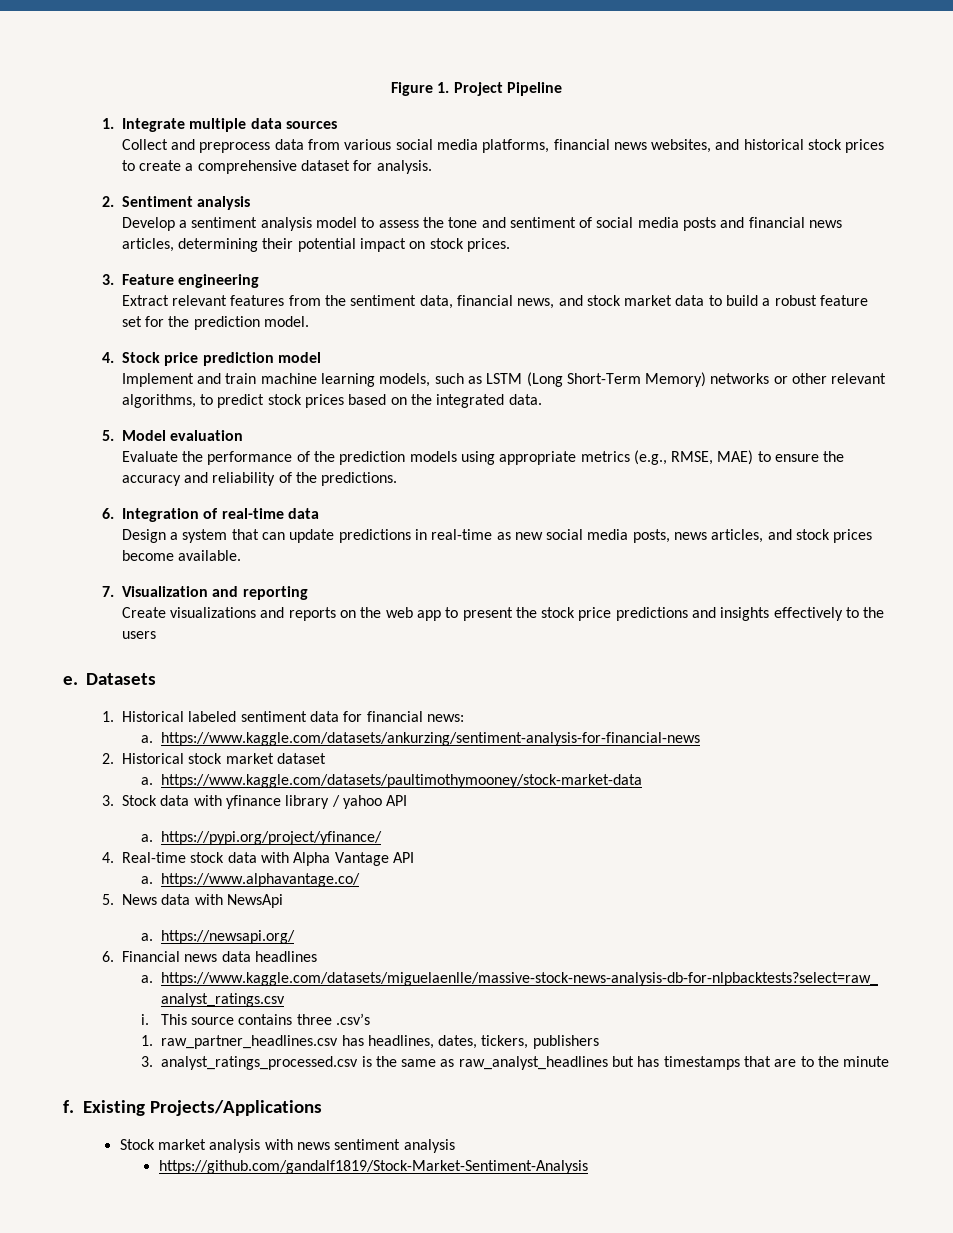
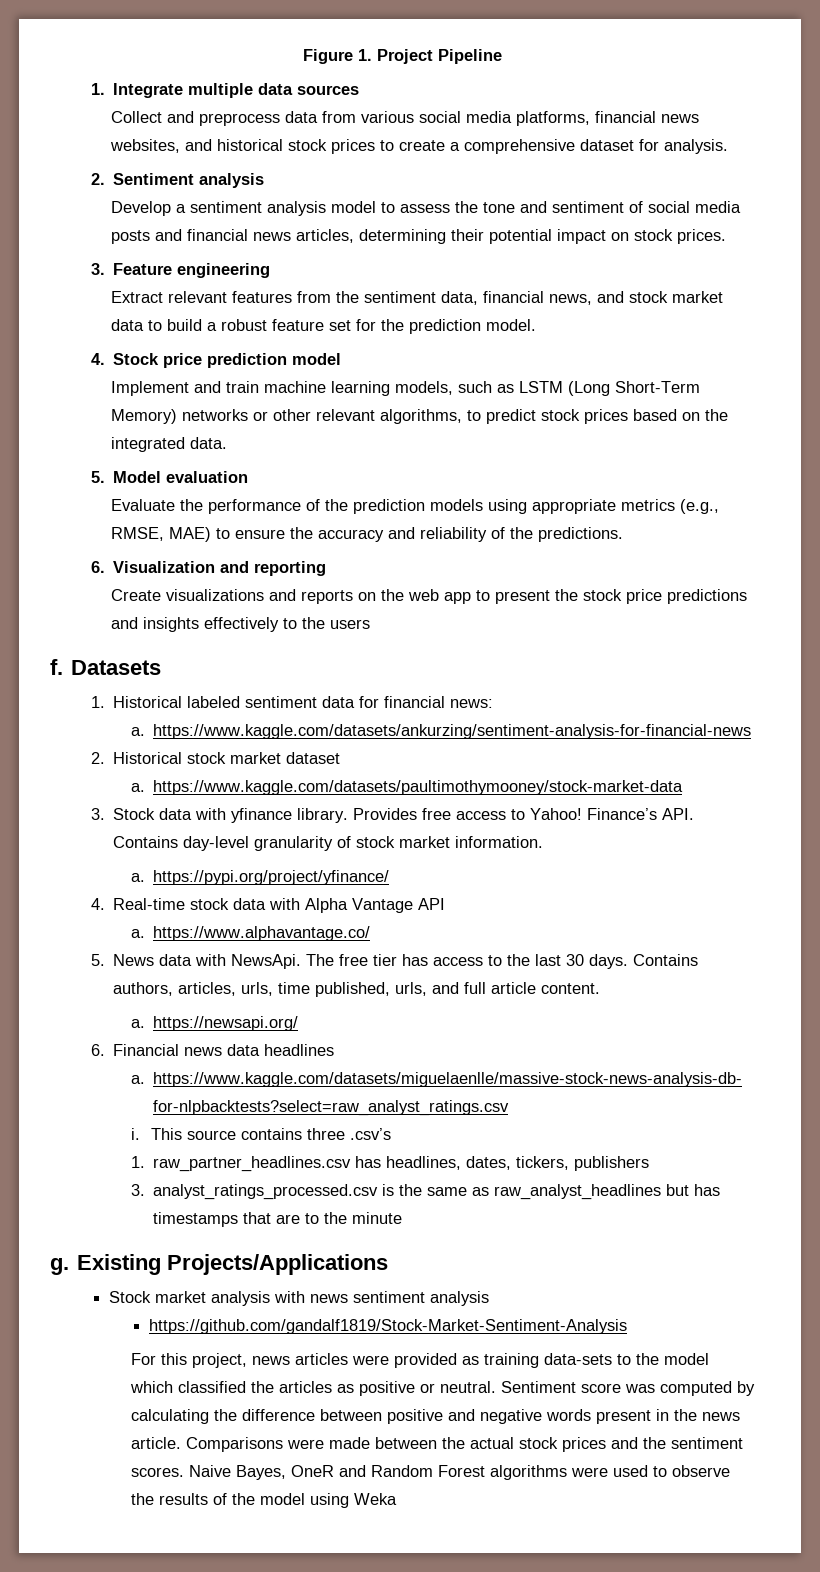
- 6. Integration of real-time data
- Design a system that can update predictions in real-time as new social media posts, news articles, and stock prices become available.
- 7. Visualization and reporting
+ 6. Visualization and reporting
- e.
+ f.
- 3. Stock data with yfinance library / yahoo API
+ 3. Stock data with yfinance library. Provides free access to Yahoo! Finance’s API. Contains day-level granularity of stock market information.
- 5. News data with NewsApi
+ 5. News data with NewsApi. The free tier has access to the last 30 days. Contains authors, articles, urls, time published, urls, and full article content.
- f.
+ g.
+ For this project, news articles were provided as training data-sets to the model which classified the articles as positive or neutral. Sentiment score was computed by calculating the difference between positive and negative words present in the news article. Comparisons were made between the actual stock prices and the sentiment scores. Naive Bayes, OneR and Random Forest algorithms were used to observe the results of the model using Weka

